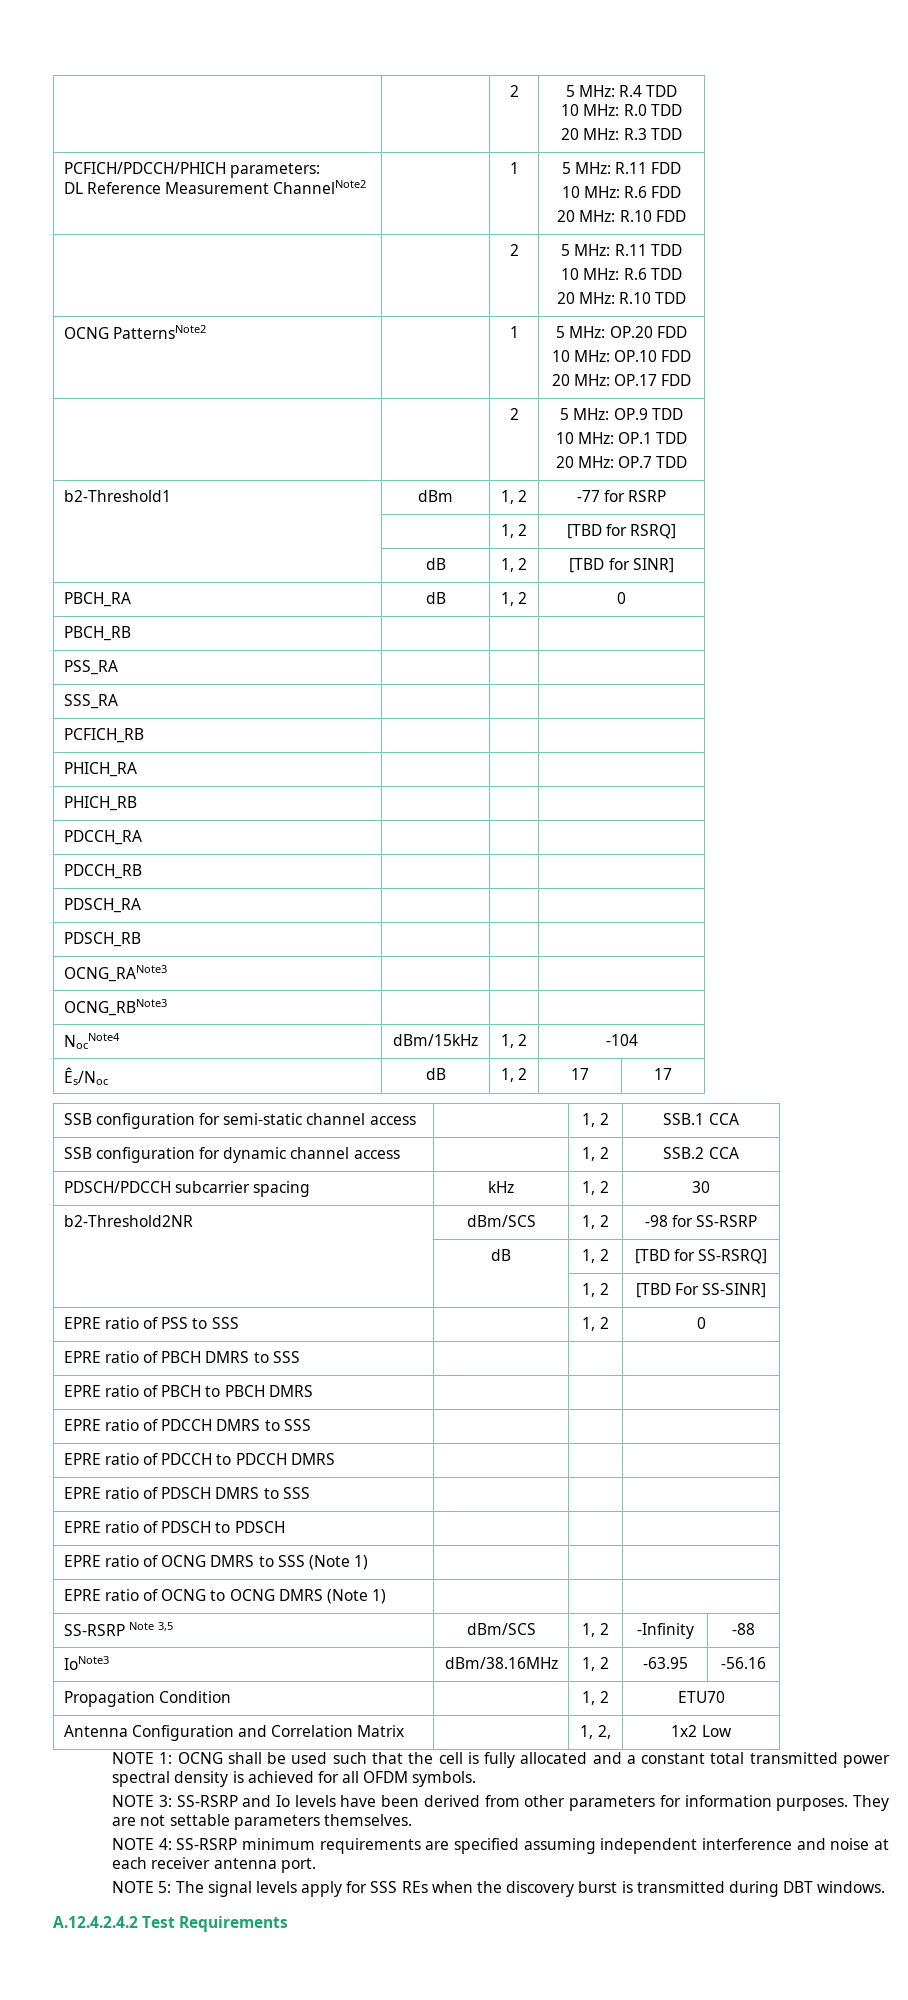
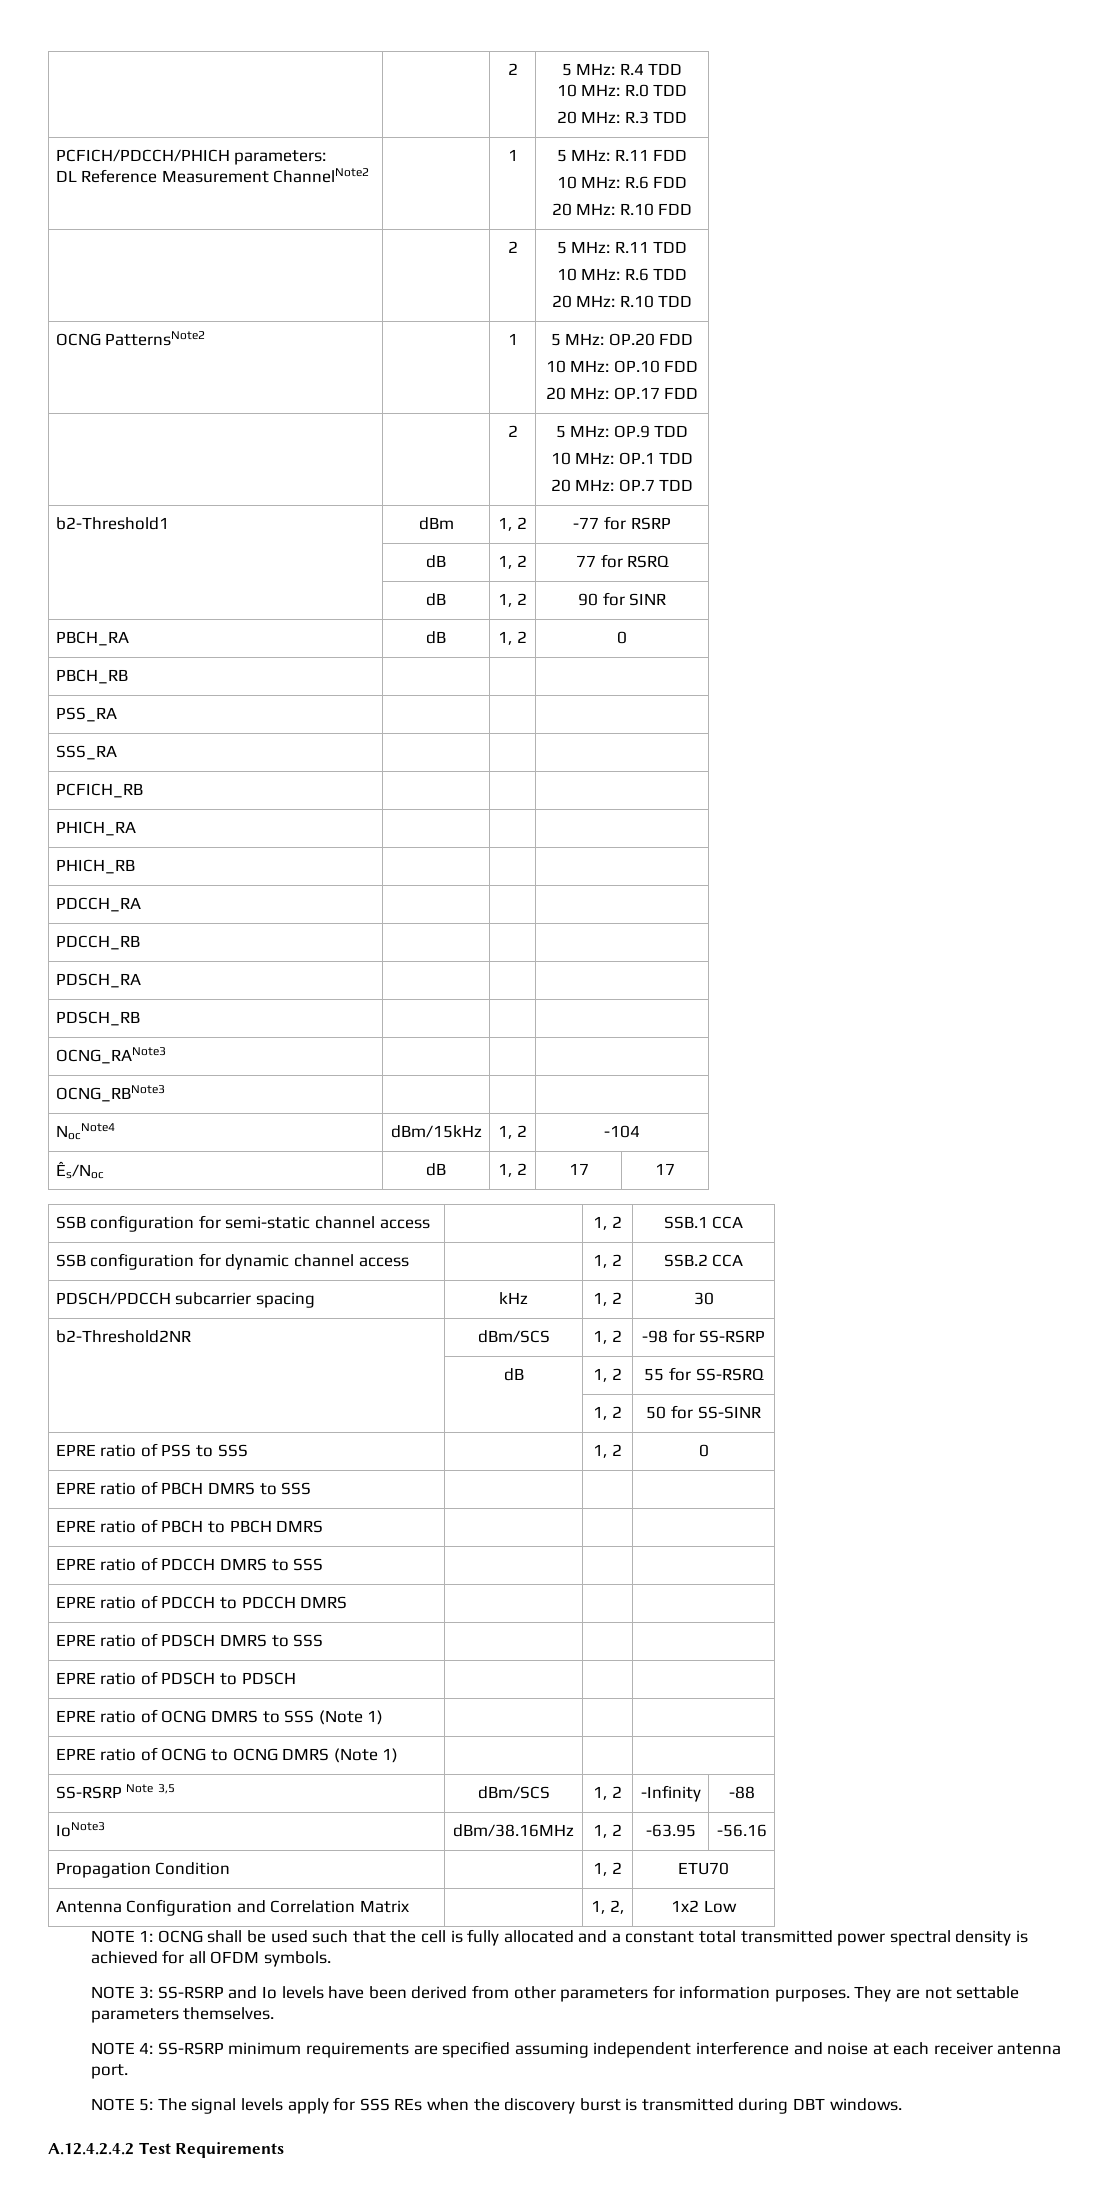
- | | 1, 2 | [TBD for RSRQ]
- | dB | 1, 2 | [TBD for SINR]
+ | dB | 1, 2 | 77 for RSRQ
+ | dB | 1, 2 | 90 for SINR
- | dB | 1, 2 | [TBD for SS-RSRQ]
- | | 1, 2 | [TBD For SS-SINR]
+ | dB | 1, 2 | 55 for SS-RSRQ
+ | | 1, 2 | 50 for SS-SINR

